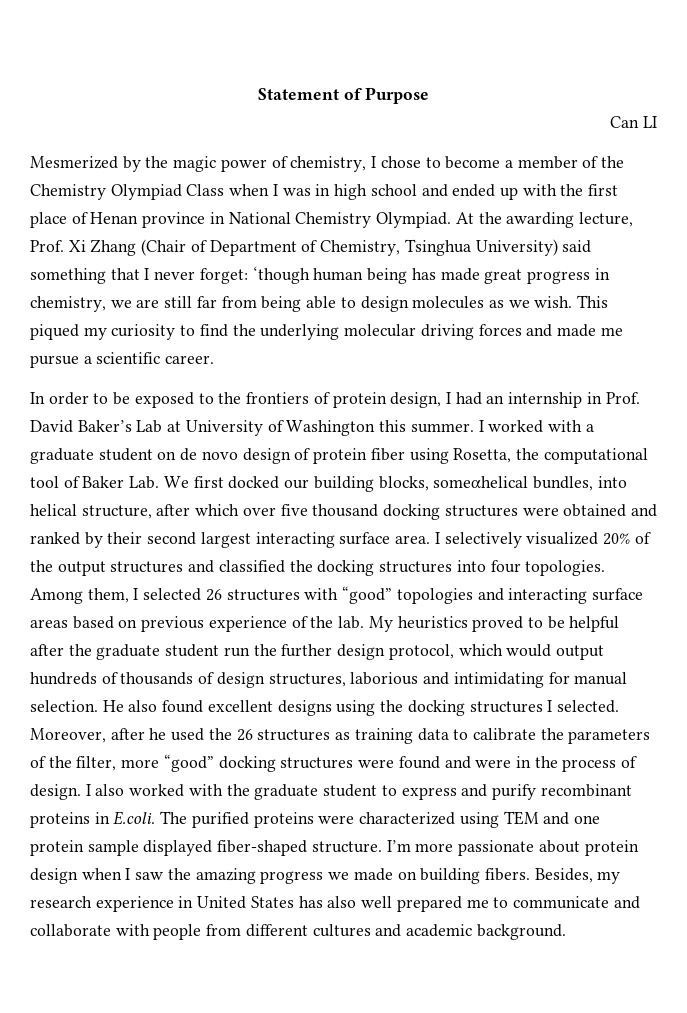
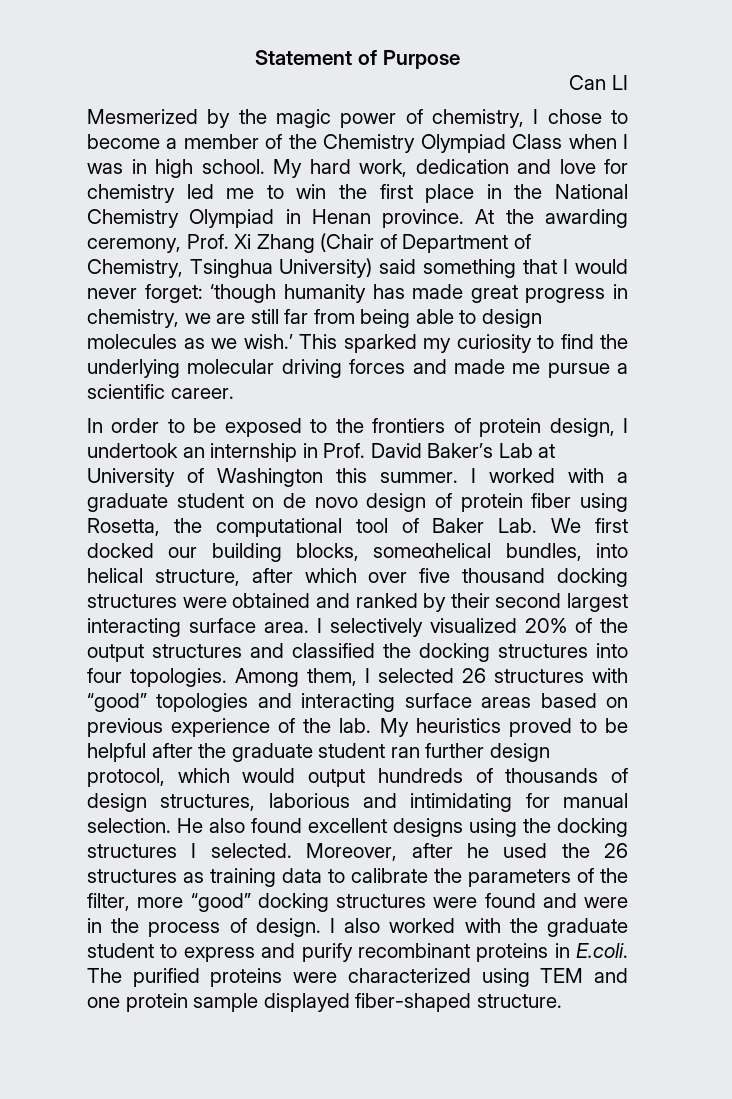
- Mesmerized by the magic power of chemistry, I chose to become a member of the Chemistry Olympiad Class when I was in high school and ended up with the first place of Henan province in National Chemistry Olympiad.
+ Mesmerized by the magic power of chemistry, I chose to become a member of the Chemistry Olympiad Class when I was in high school. My hard work, dedication and love for chemistry led me to win the first place in the National Chemistry Olympiad in Henan province.
- At the awarding lecture, Prof. Xi Zhang (Chair of Department of Chemistry, Tsinghua University) said something that I never forget: ‘though human being has made great progress in chemistry, we are still far from being able to design molecules as we wish. This piqued my curiosity to find the underlying molecular driving forces and made me pursue a scientific career.
+ At the awarding ceremony, Prof. Xi Zhang (Chair of Department of Chemistry, Tsinghua University) said something that I would never forget: ‘though humanity has made great progress in chemistry, we are still far from being able to design molecules as we wish.’ This sparked my curiosity to find the underlying molecular driving forces and made me pursue a scientific career.
- In order to be exposed to the frontiers of protein design, I had an internship in Prof. David Baker’s Lab at University of Washington this summer.
+ In order to be exposed to the frontiers of protein design, I undertook an internship in Prof. David Baker’s Lab at University of Washington this summer.
- My heuristics proved to be helpful after the graduate student run the further design protocol, which would output hundreds of thousands of design structures, laborious and intimidating for manual selection.
+ My heuristics proved to be helpful after the graduate student ran further design protocol, which would output hundreds of thousands of design structures, laborious and intimidating for manual selection.
- I’m more passionate about protein design when I saw the amazing progress we made on building fibers. Besides, my research experience in United States has also well prepared me to communicate and collaborate with people from different cultures and academic background.

